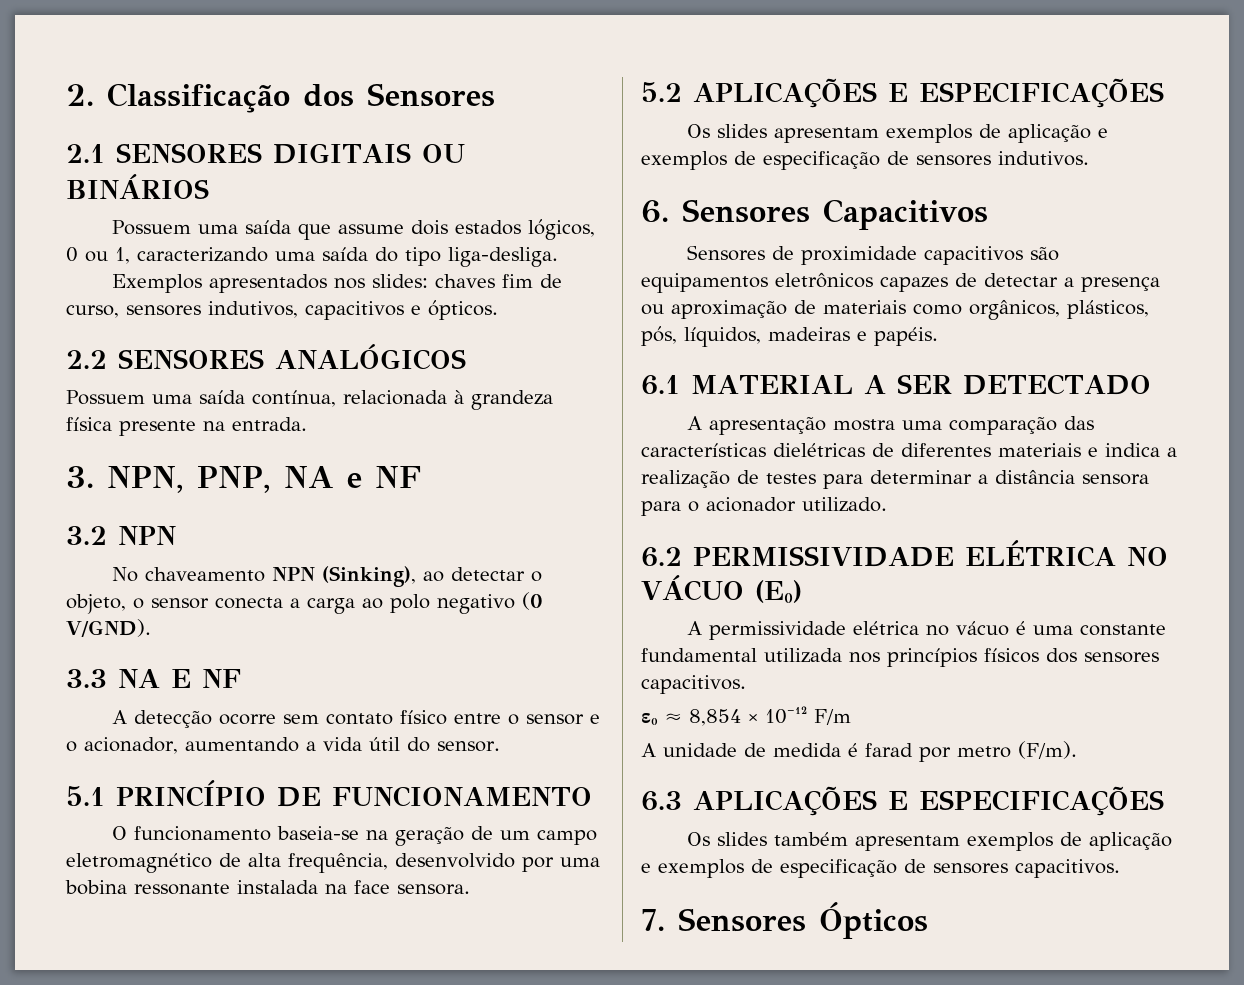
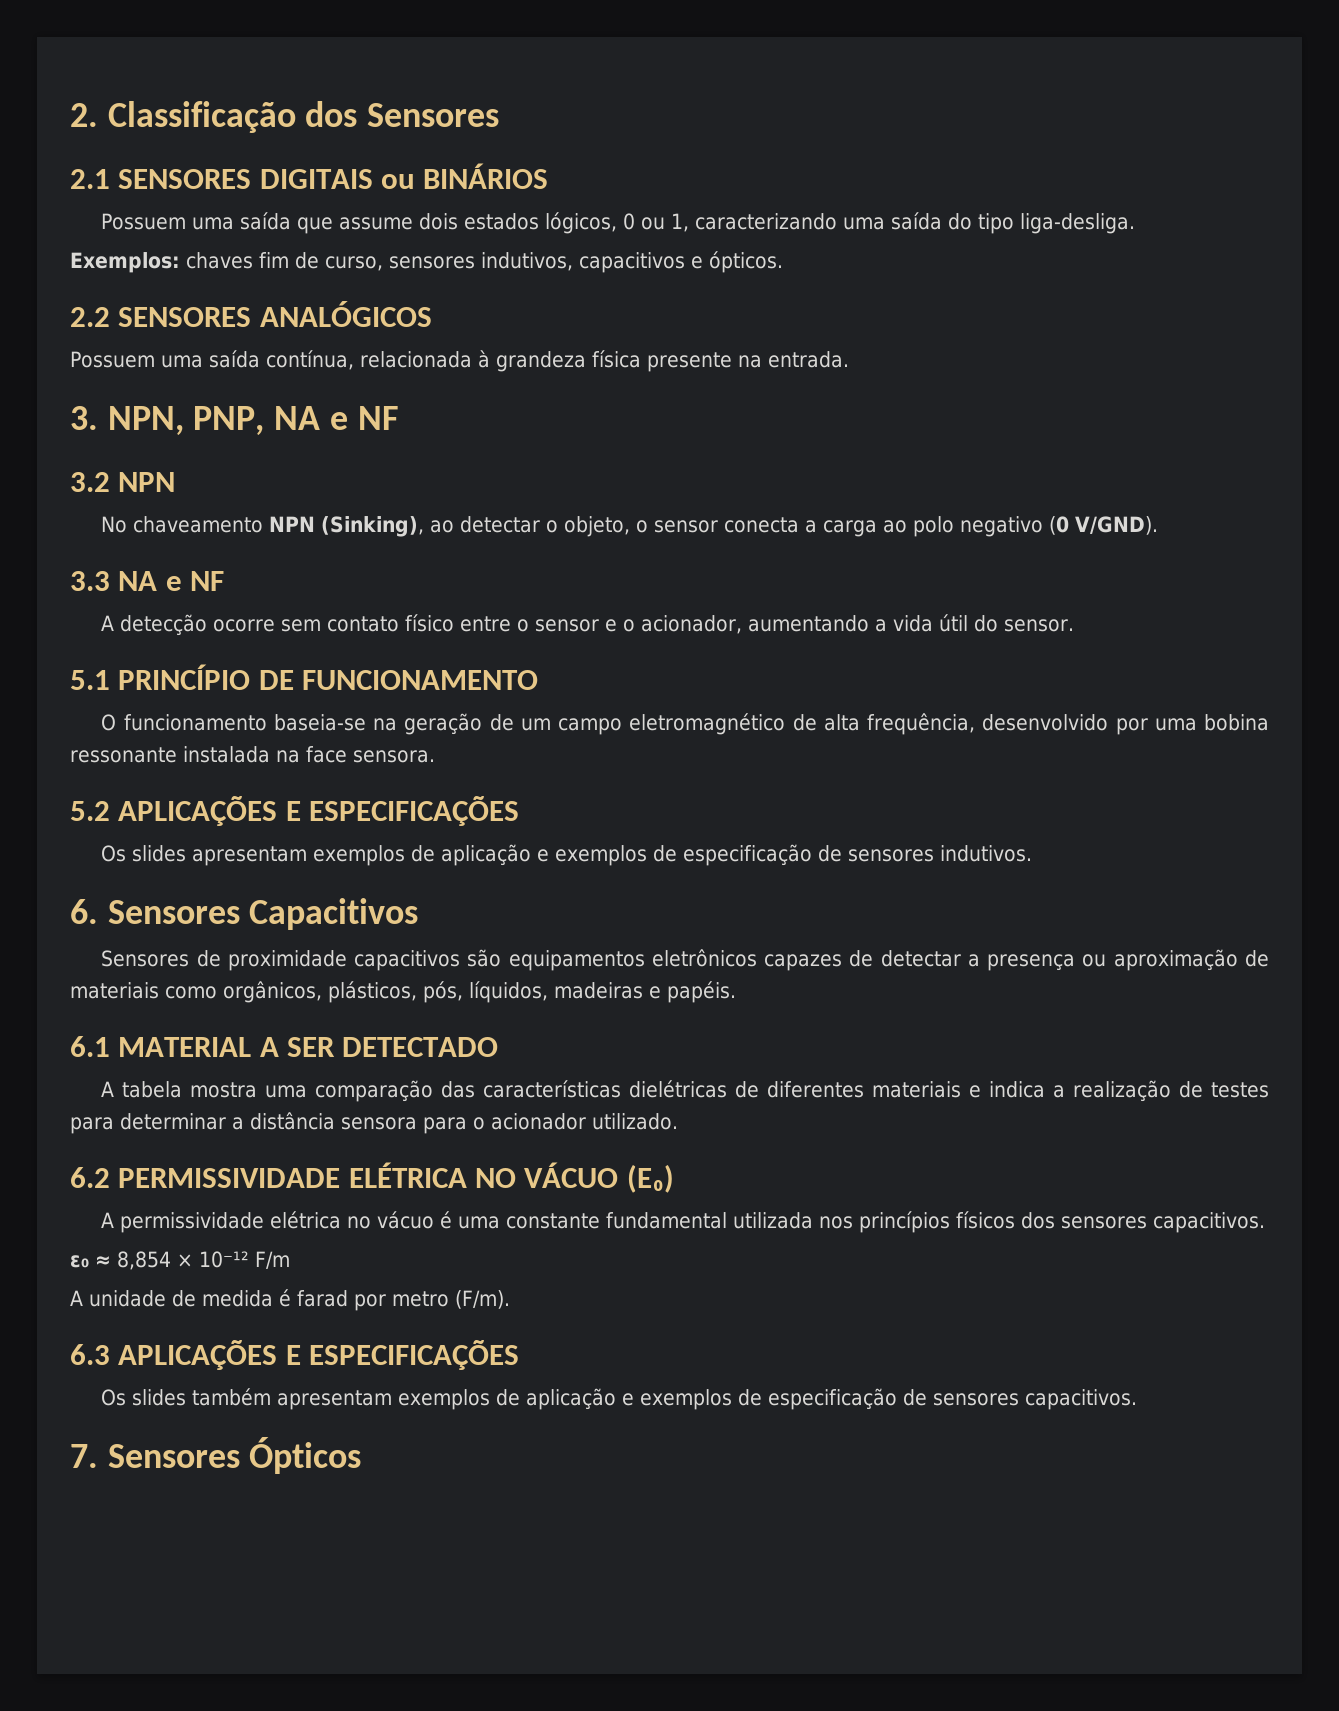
- 2.1 SENSORES DIGITAIS OU BINÁRIOS
+ 2.1 SENSORES DIGITAIS ou BINÁRIOS
- Exemplos apresentados nos slides: chaves fim de curso, sensores indutivos, capacitivos e ópticos.
+ Exemplos: chaves fim de curso, sensores indutivos, capacitivos e ópticos.
- 3.3 NA E NF
+ 3.3 NA e NF
- A apresentação mostra uma comparação das características dielétricas de diferentes materiais e indica a realização de testes para determinar a distância sensora para o acionador utilizado.
+ A tabela mostra uma comparação das características dielétricas de diferentes materiais e indica a realização de testes para determinar a distância sensora para o acionador utilizado.

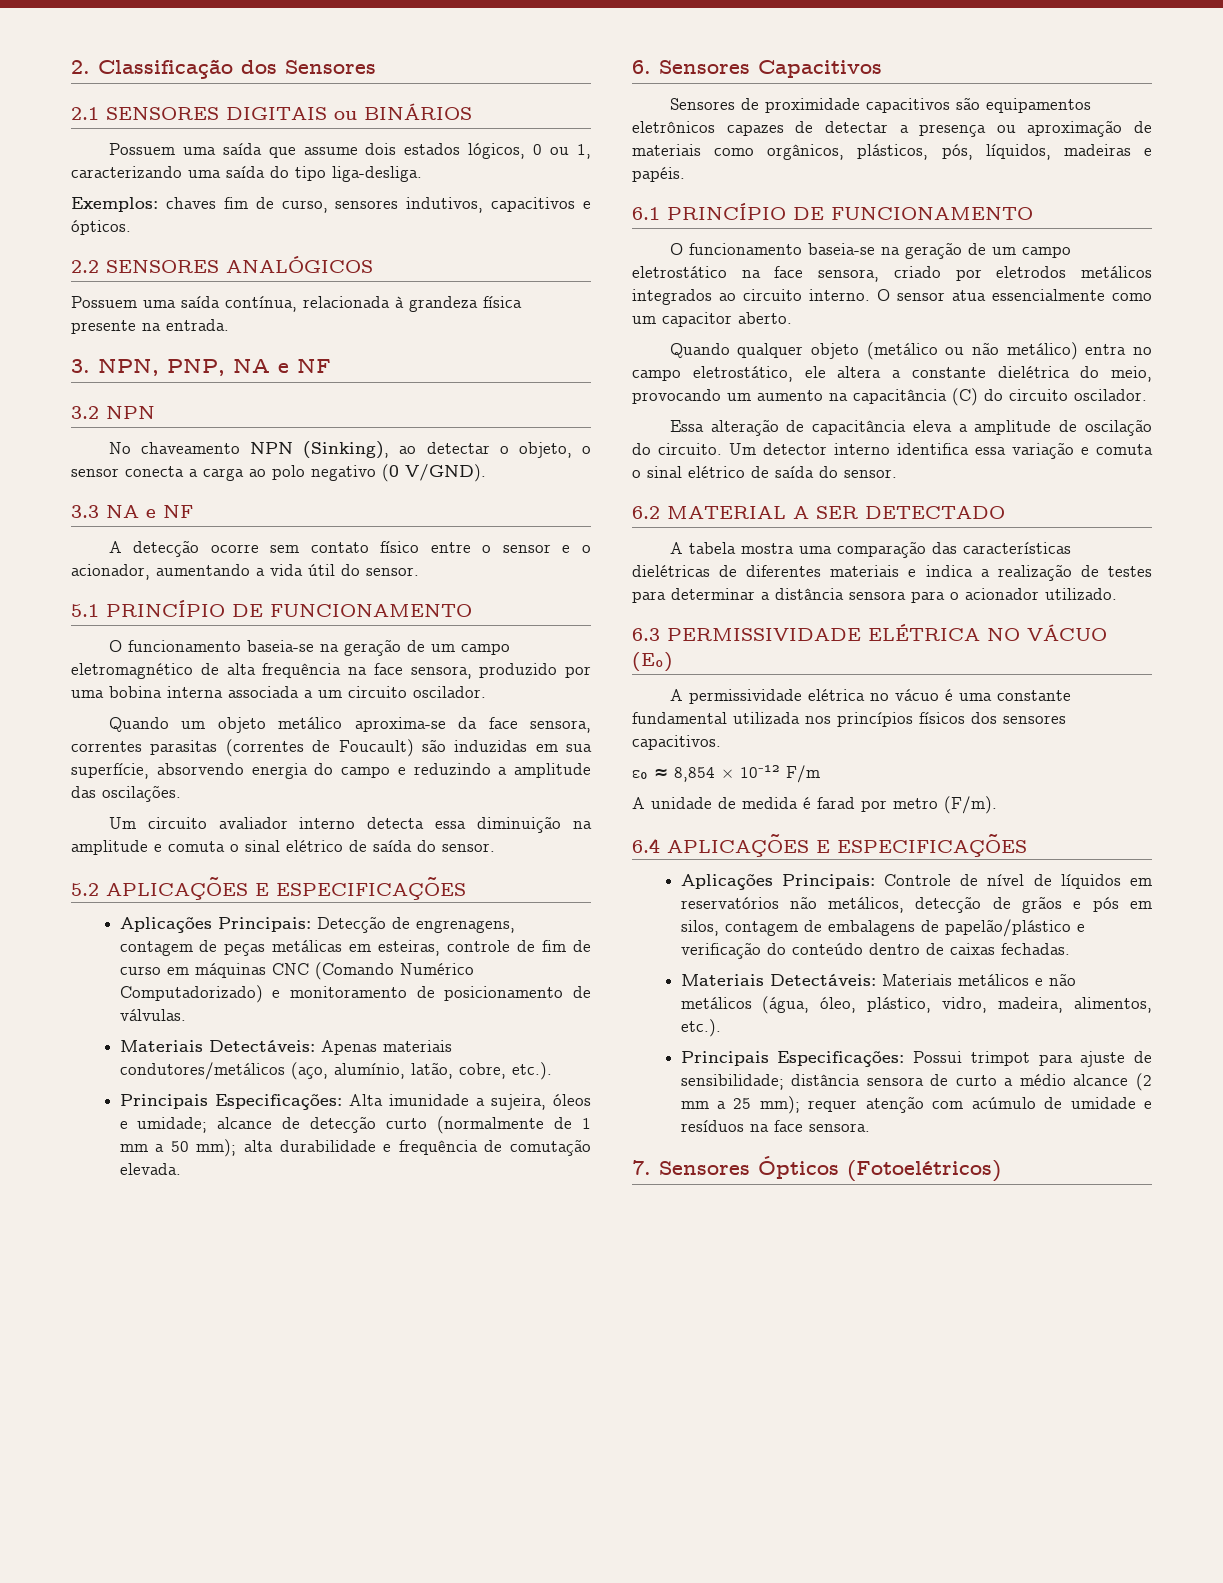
- O funcionamento baseia-se na geração de um campo eletromagnético de alta frequência, desenvolvido por uma bobina ressonante instalada na face sensora.
+ O funcionamento baseia-se na geração de um campo eletromagnético de alta frequência na face sensora, produzido por uma bobina interna associada a um circuito oscilador.
+ Quando um objeto metálico aproxima-se da face sensora, correntes parasitas (correntes de Foucault) são induzidas em sua superfície, absorvendo energia do campo e reduzindo a amplitude das oscilações.
+ Um circuito avaliador interno detecta essa diminuição na amplitude e comuta o sinal elétrico de saída do sensor.
  5.2 APLICAÇÕES E ESPECIFICAÇÕES
- Os slides apresentam exemplos de aplicação e exemplos de especificação de sensores indutivos.
+ Aplicações Principais: Detecção de engrenagens, contagem de peças metálicas em esteiras, controle de fim de curso em máquinas CNC (Comando Numérico Computadorizado) e monitoramento de posicionamento de válvulas.
+ Materiais Detectáveis: Apenas materiais condutores/metálicos (aço, alumínio, latão, cobre, etc.).
+ Principais Especificações: Alta imunidade a sujeira, óleos e umidade; alcance de detecção curto (normalmente de 1 mm a 50 mm); alta durabilidade e frequência de comutação elevada.
- 6.1 MATERIAL A SER DETECTADO
+ 6.1 PRINCÍPIO DE FUNCIONAMENTO
+ O funcionamento baseia-se na geração de um campo eletrostático na face sensora, criado por eletrodos metálicos integrados ao circuito interno. O sensor atua essencialmente como um capacitor aberto.
+ Quando qualquer objeto (metálico ou não metálico) entra no campo eletrostático, ele altera a constante dielétrica do meio, provocando um aumento na capacitância (C) do circuito oscilador.
+ Essa alteração de capacitância eleva a amplitude de oscilação do circuito. Um detector interno identifica essa variação e comuta o sinal elétrico de saída do sensor.
+ 6.2 MATERIAL A SER DETECTADO
- 6.2 PERMISSIVIDADE ELÉTRICA NO VÁCUO (Ε₀)
+ 6.3 PERMISSIVIDADE ELÉTRICA NO VÁCUO (Ε₀)
- 6.3 APLICAÇÕES E ESPECIFICAÇÕES
- Os slides também apresentam exemplos de aplicação e exemplos de especificação de sensores capacitivos.
+ 6.4 APLICAÇÕES E ESPECIFICAÇÕES
+ Aplicações Principais: Controle de nível de líquidos em reservatórios não metálicos, detecção de grãos e pós em silos, contagem de embalagens de papelão/plástico e verificação do conteúdo dentro de caixas fechadas.
+ Materiais Detectáveis: Materiais metálicos e não metálicos (água, óleo, plástico, vidro, madeira, alimentos, etc.).
+ Principais Especificações: Possui trimpot para ajuste de sensibilidade; distância sensora de curto a médio alcance (2 mm a 25 mm); requer atenção com acúmulo de umidade e resíduos na face sensora.
- 7. Sensores Ópticos
+ 7. Sensores Ópticos (Fotoelétricos)

